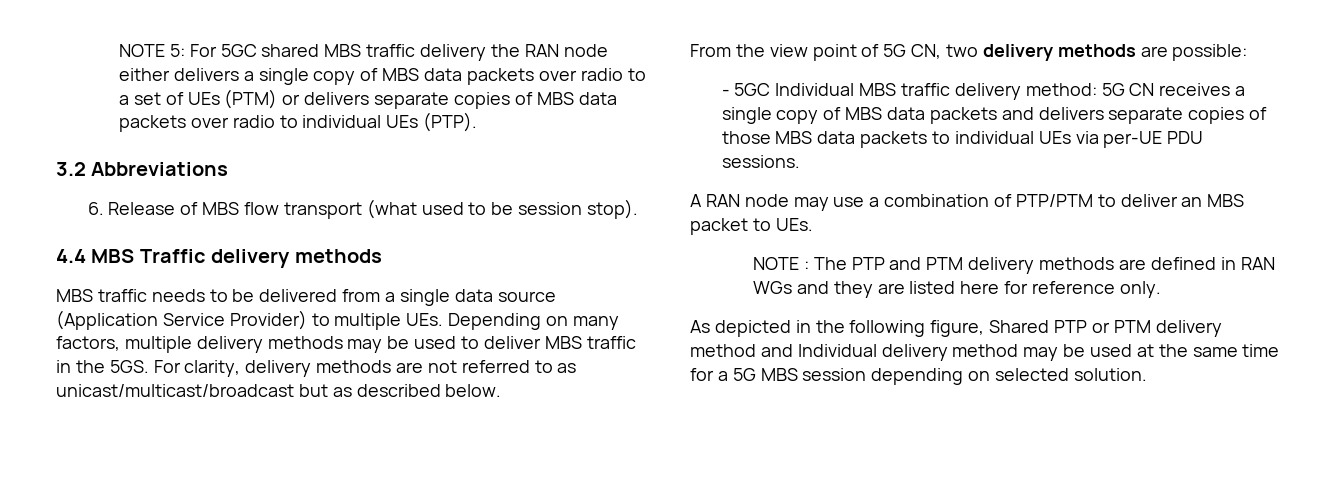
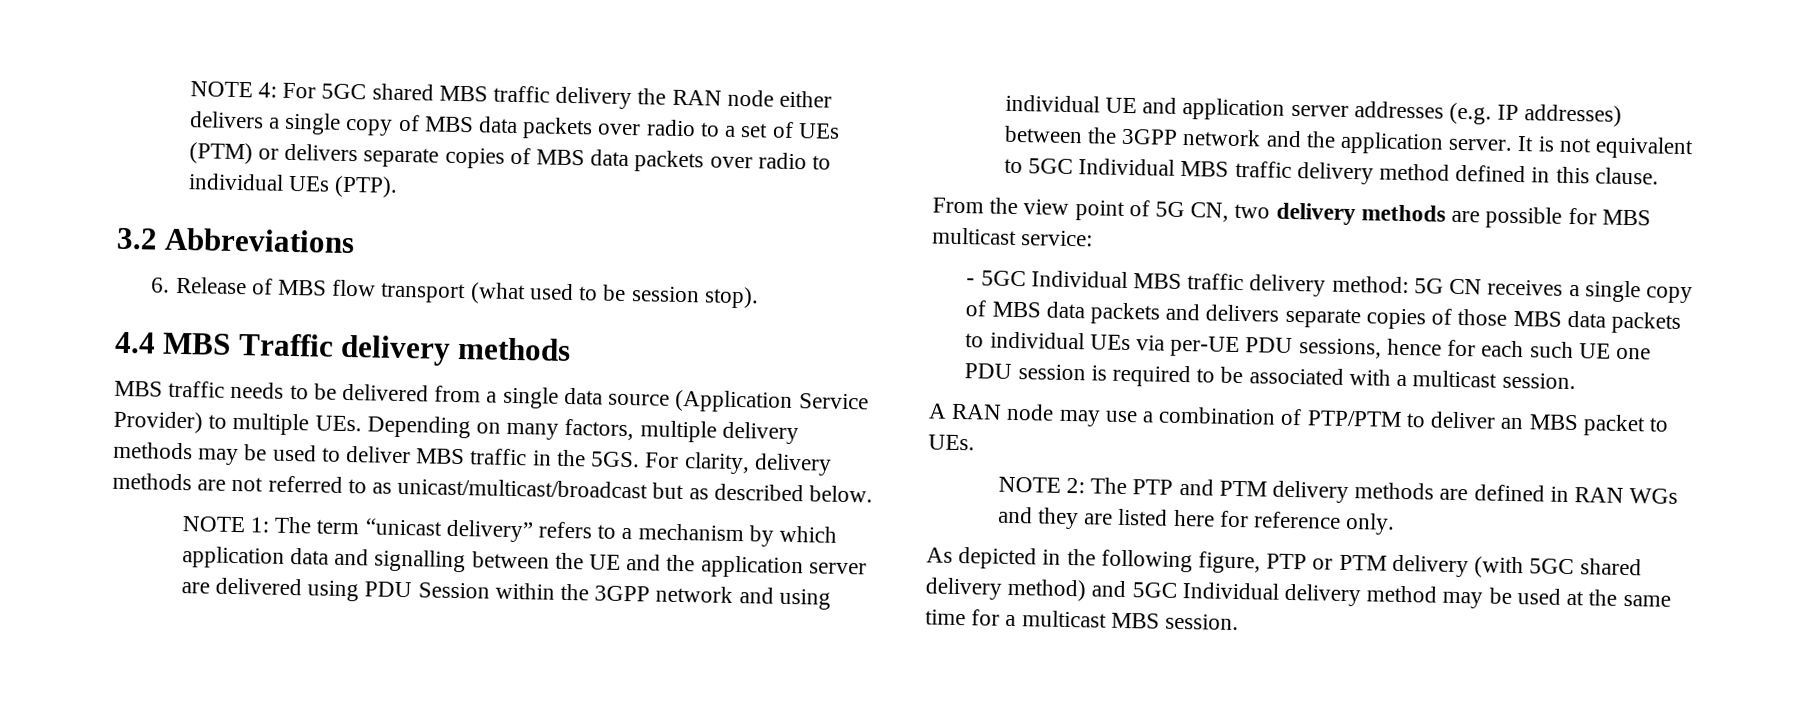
- NOTE 5: For 5GC shared MBS traffic delivery the RAN node either delivers a single copy of MBS data packets over radio to a set of UEs (PTM) or delivers separate copies of MBS data packets over radio to individual UEs (PTP).
+ NOTE 4: For 5GC shared MBS traffic delivery the RAN node either delivers a single copy of MBS data packets over radio to a set of UEs (PTM) or delivers separate copies of MBS data packets over radio to individual UEs (PTP).
+ NOTE 1: The term “unicast delivery” refers to a mechanism by which application data and signalling between the UE and the application server are delivered using PDU Session within the 3GPP network and using individual UE and application server addresses (e.g. IP addresses) between the 3GPP network and the application server. It is not equivalent to 5GC Individual MBS traffic delivery method defined in this clause.
- From the view point of 5G CN, two delivery methods are possible:
+ From the view point of 5G CN, two delivery methods are possible for MBS multicast service:
- - 5GC Individual MBS traffic delivery method: 5G CN receives a single copy of MBS data packets and delivers separate copies of those MBS data packets to individual UEs via per-UE PDU sessions.
+ - 5GC Individual MBS traffic delivery method: 5G CN receives a single copy of MBS data packets and delivers separate copies of those MBS data packets to individual UEs via per-UE PDU sessions, hence for each such UE one PDU session is required to be associated with a multicast session.
- NOTE : The PTP and PTM delivery methods are defined in RAN WGs and they are listed here for reference only.
+ NOTE 2: The PTP and PTM delivery methods are defined in RAN WGs and they are listed here for reference only.
- As depicted in the following figure, Shared PTP or PTM delivery method and Individual delivery method may be used at the same time for a 5G MBS session depending on selected solution.
+ As depicted in the following figure, PTP or PTM delivery (with 5GC shared delivery method) and 5GC Individual delivery method may be used at the same time for a multicast MBS session.

